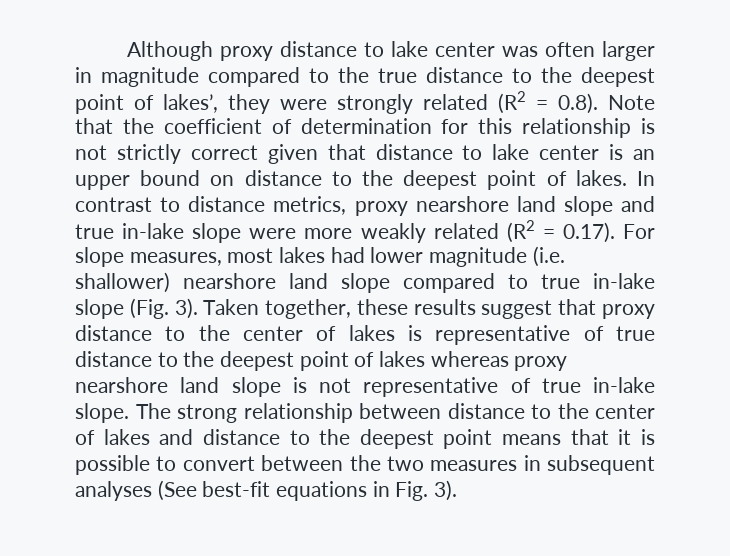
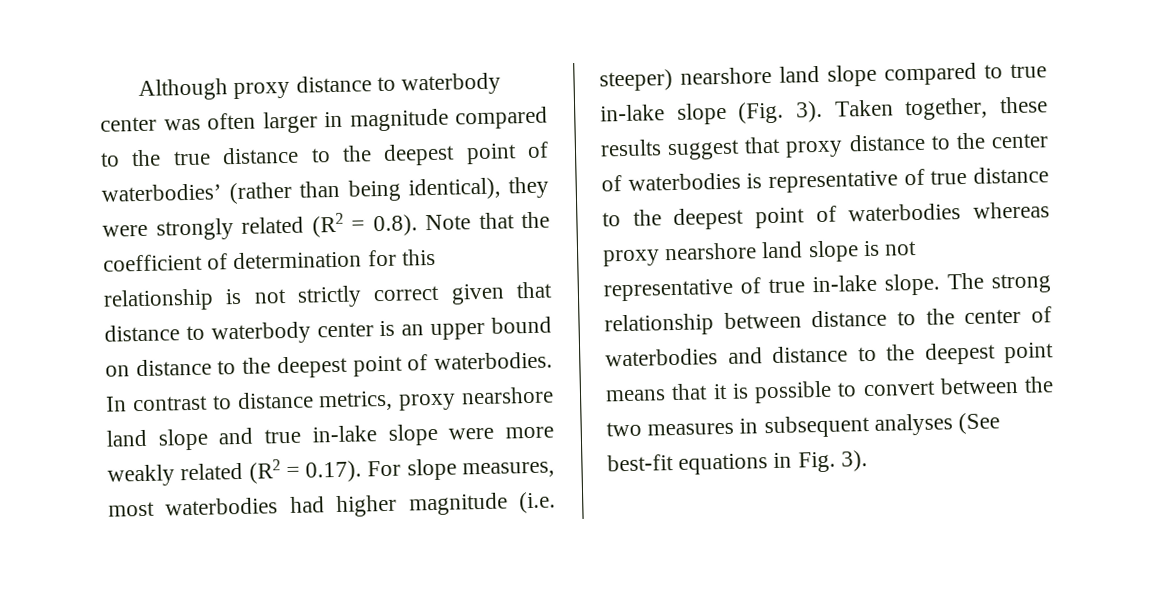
- Although proxy distance to lake center was often larger in magnitude compared to the true distance to the deepest point of lakes’, they were strongly related (R2 = 0.8). Note that the coefficient of determination for this relationship is not strictly correct given that distance to lake center is an upper bound on distance to the deepest point of lakes.
+ Although proxy distance to waterbody center was often larger in magnitude compared to the true distance to the deepest point of waterbodies’ (rather than being identical), they were strongly related (R2 = 0.8). Note that the coefficient of determination for this relationship is not strictly correct given that distance to waterbody center is an upper bound on distance to the deepest point of waterbodies.
- In contrast to distance metrics, proxy nearshore land slope and true in-lake slope were more weakly related (R2 = 0.17). For slope measures, most lakes had lower magnitude (i.e. shallower) nearshore land slope compared to true in-lake slope (Fig. 3).
+ In contrast to distance metrics, proxy nearshore land slope and true in-lake slope were more weakly related (R2 = 0.17). For slope measures, most waterbodies had higher magnitude (i.e. steeper) nearshore land slope compared to true in-lake slope (Fig. 3).
- Taken together, these results suggest that proxy distance to the center of lakes is representative of true distance to the deepest point of lakes whereas proxy nearshore land slope is not representative of true in-lake slope.
+ Taken together, these results suggest that proxy distance to the center of waterbodies is representative of true distance to the deepest point of waterbodies whereas proxy nearshore land slope is not representative of true in-lake slope.
- The strong relationship between distance to the center of lakes and distance to the deepest point means that it is possible to convert between the two measures in subsequent analyses (See best-fit equations in Fig. 3).
+ The strong relationship between distance to the center of waterbodies and distance to the deepest point means that it is possible to convert between the two measures in subsequent analyses (See best-fit equations in Fig. 3).

